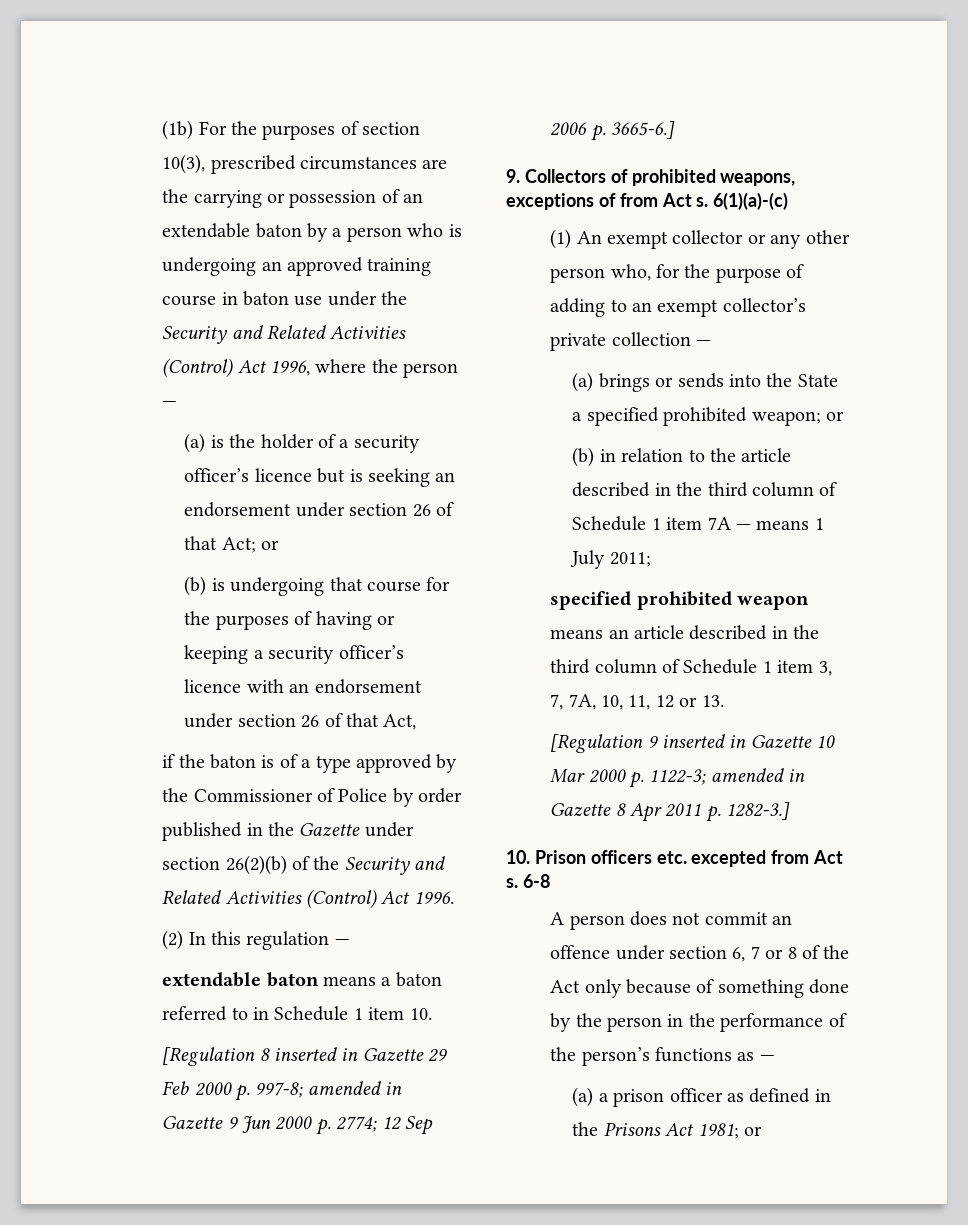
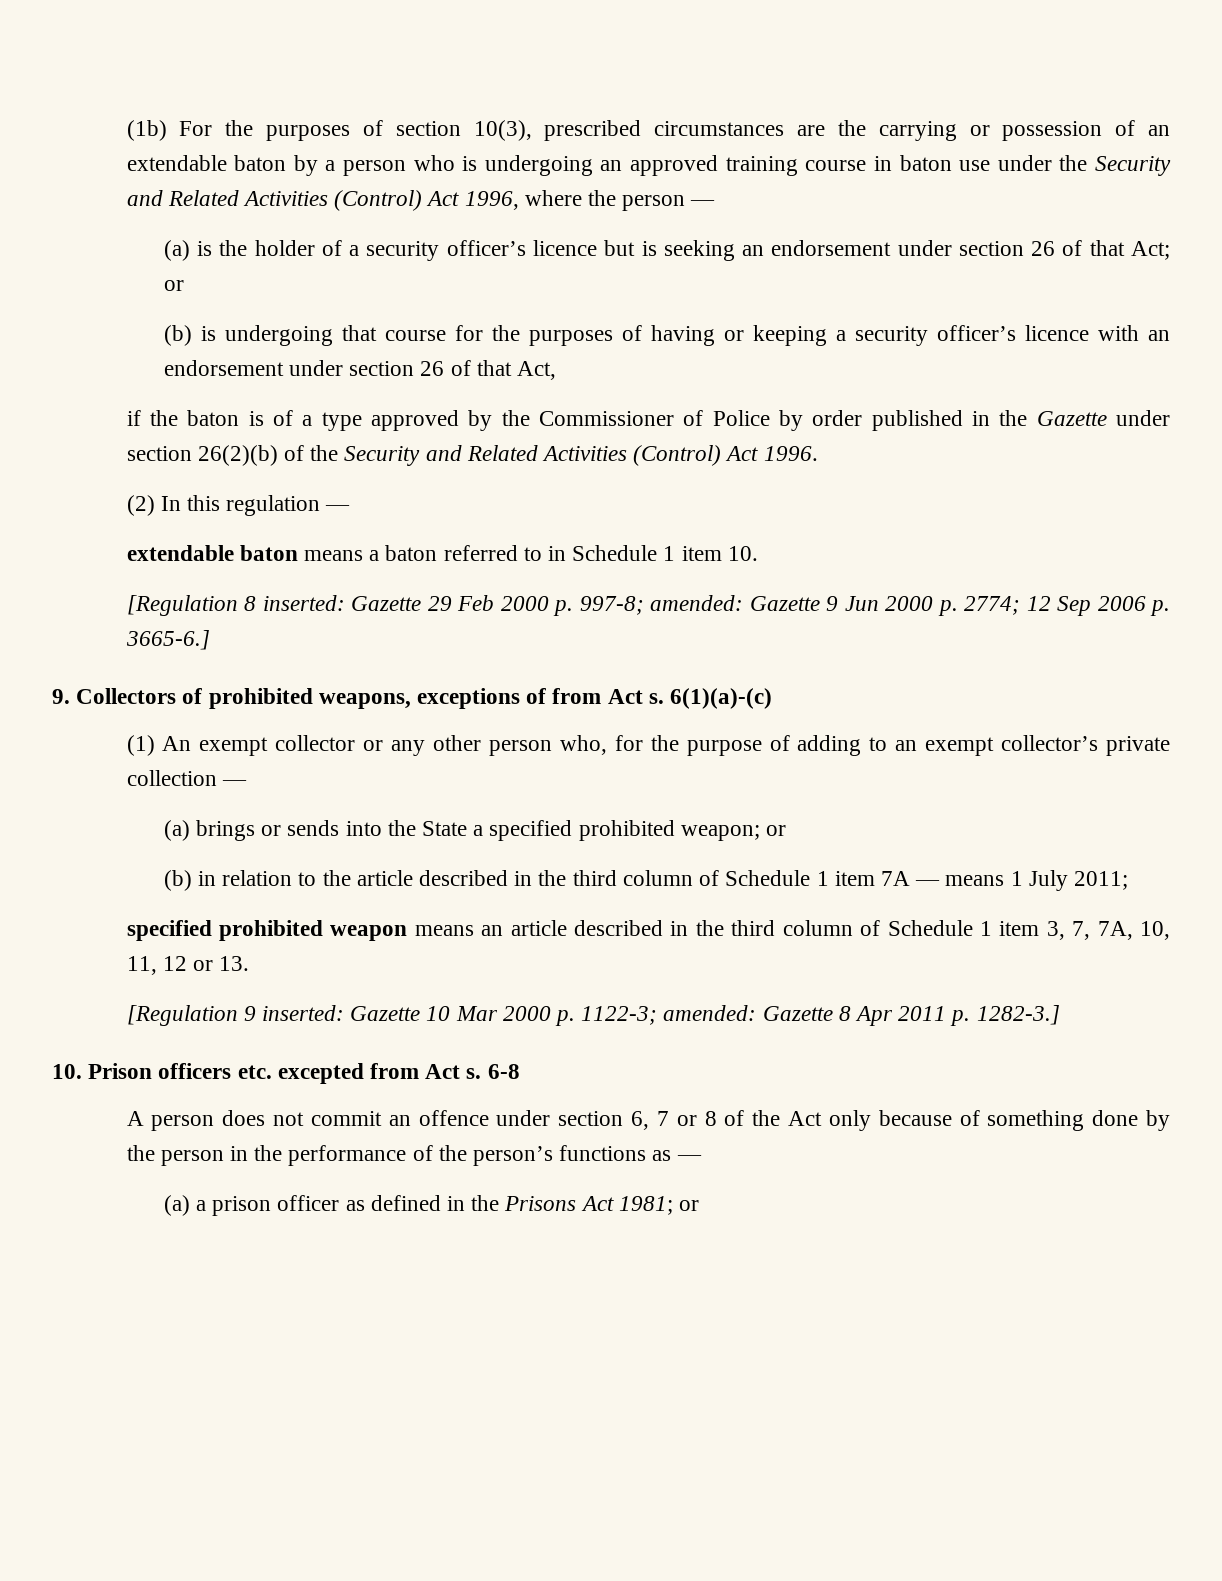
- [Regulation 8 inserted in Gazette 29 Feb 2000 p. 997-8; amended in Gazette 9 Jun 2000 p. 2774; 12 Sep 2006 p. 3665-6.]
+ [Regulation 8 inserted: Gazette 29 Feb 2000 p. 997-8; amended: Gazette 9 Jun 2000 p. 2774; 12 Sep 2006 p. 3665-6.]
- [Regulation 9 inserted in Gazette 10 Mar 2000 p. 1122-3; amended in Gazette 8 Apr 2011 p. 1282-3.]
+ [Regulation 9 inserted: Gazette 10 Mar 2000 p. 1122-3; amended: Gazette 8 Apr 2011 p. 1282-3.]

